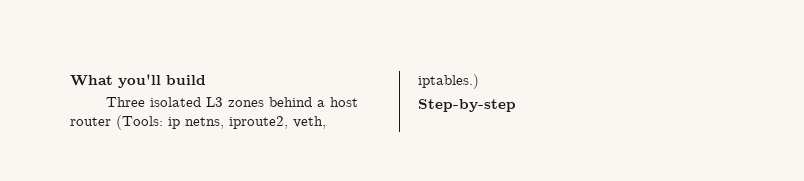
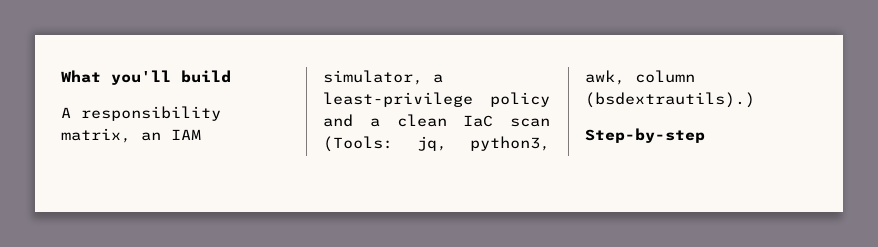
- Three isolated L3 zones behind a host router (Tools: ip netns, iproute2, veth, iptables.)
+ A responsibility matrix, an IAM simulator, a least-privilege policy and a clean IaC scan (Tools: jq, python3, awk, column (bsdextrautils).)

